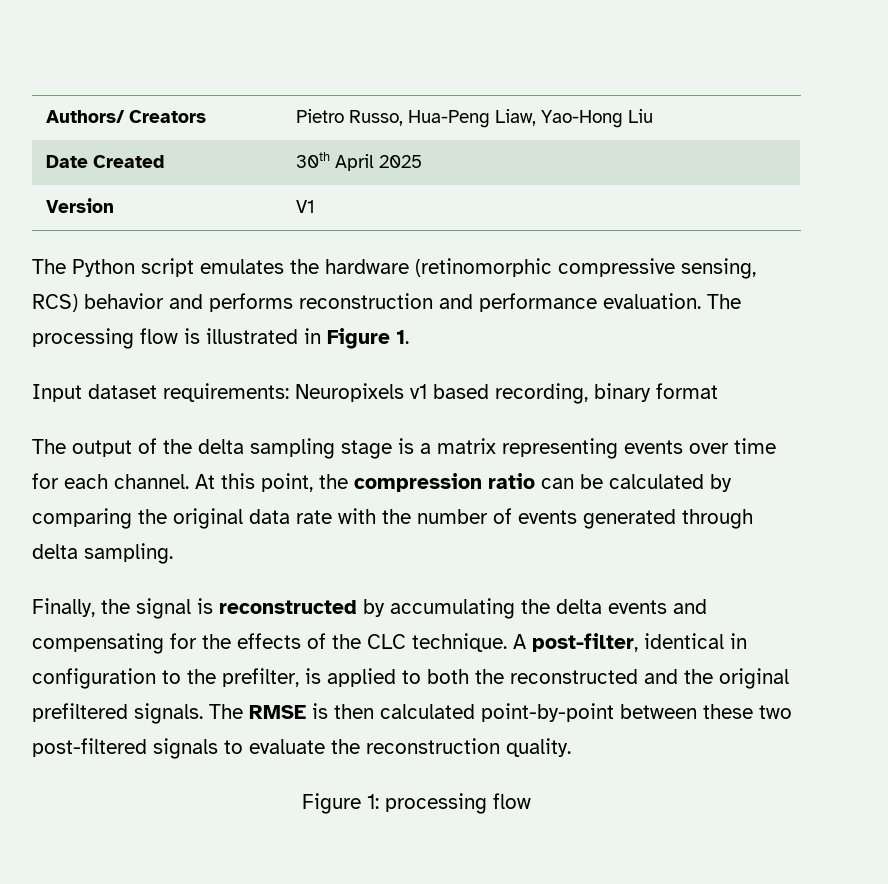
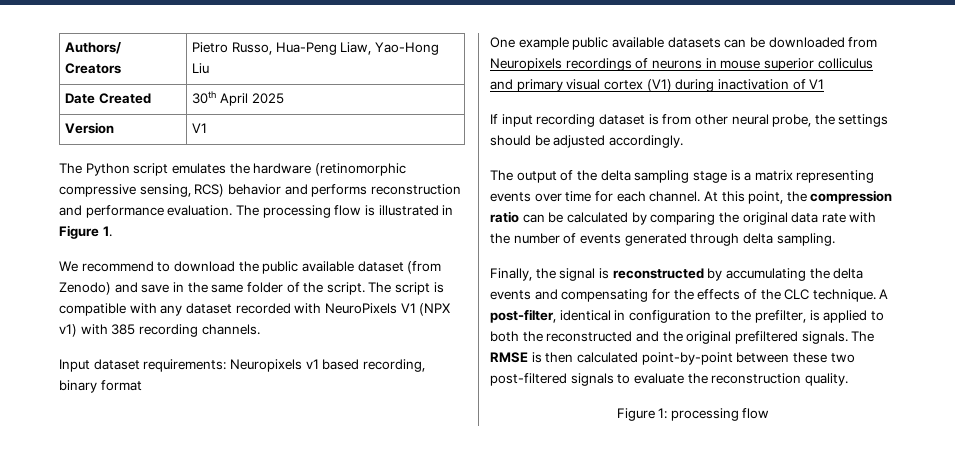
+ We recommend to download the public available dataset (from Zenodo) and save in the same folder of the script. The script is compatible with any dataset recorded with NeuroPixels V1 (NPX v1) with 385 recording channels.
+ One example public available datasets can be downloaded from Neuropixels recordings of neurons in mouse superior colliculus and primary visual cortex (V1) during inactivation of V1
+ If input recording dataset is from other neural probe, the settings should be adjusted accordingly.

